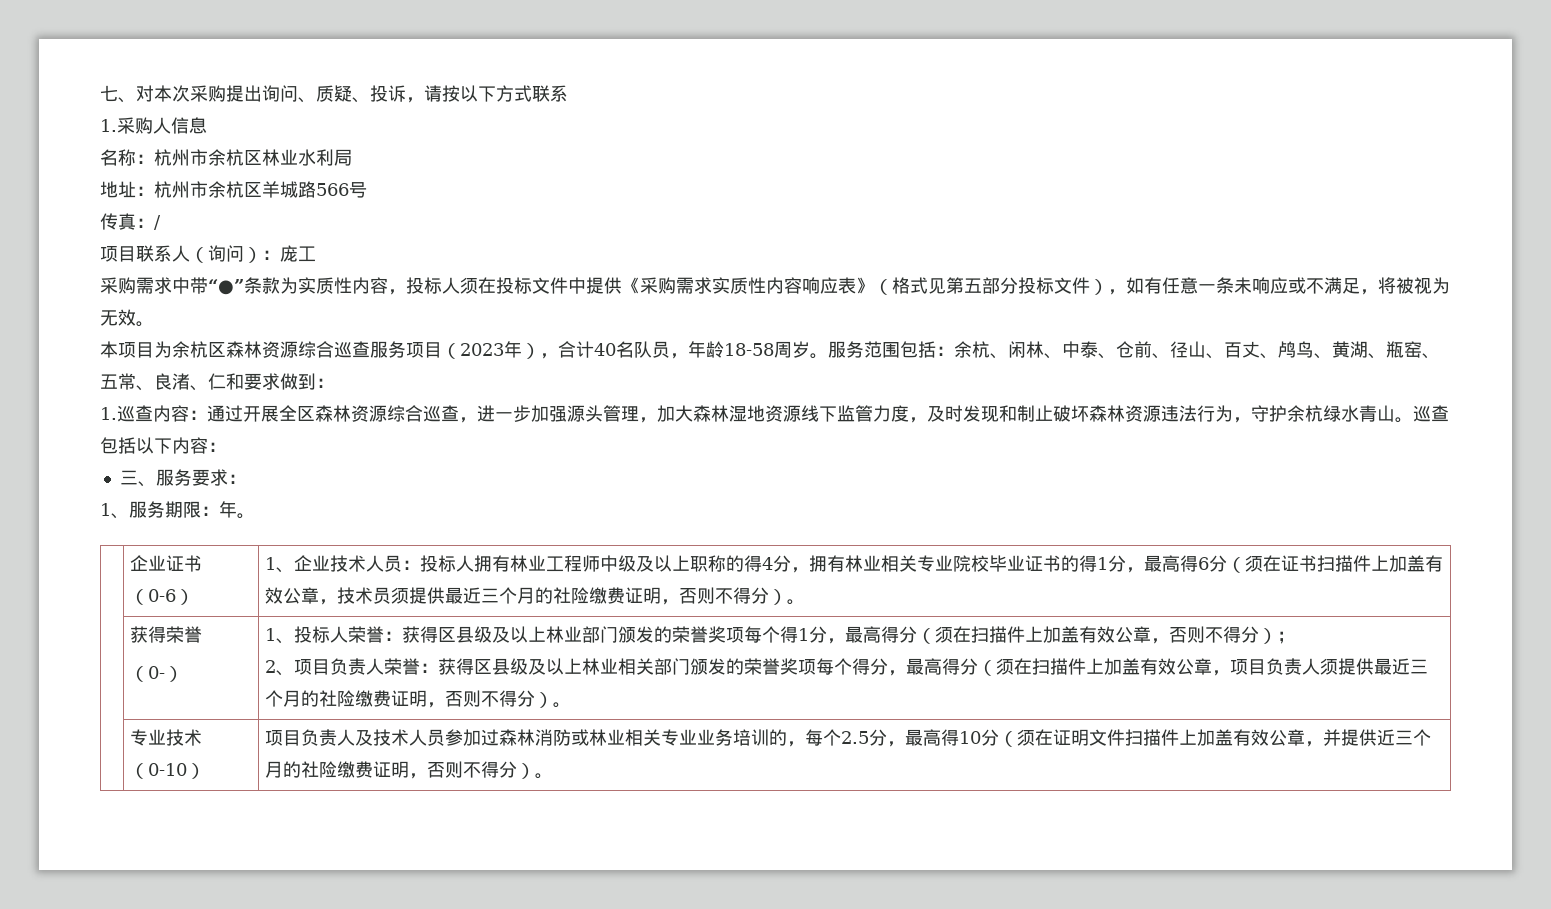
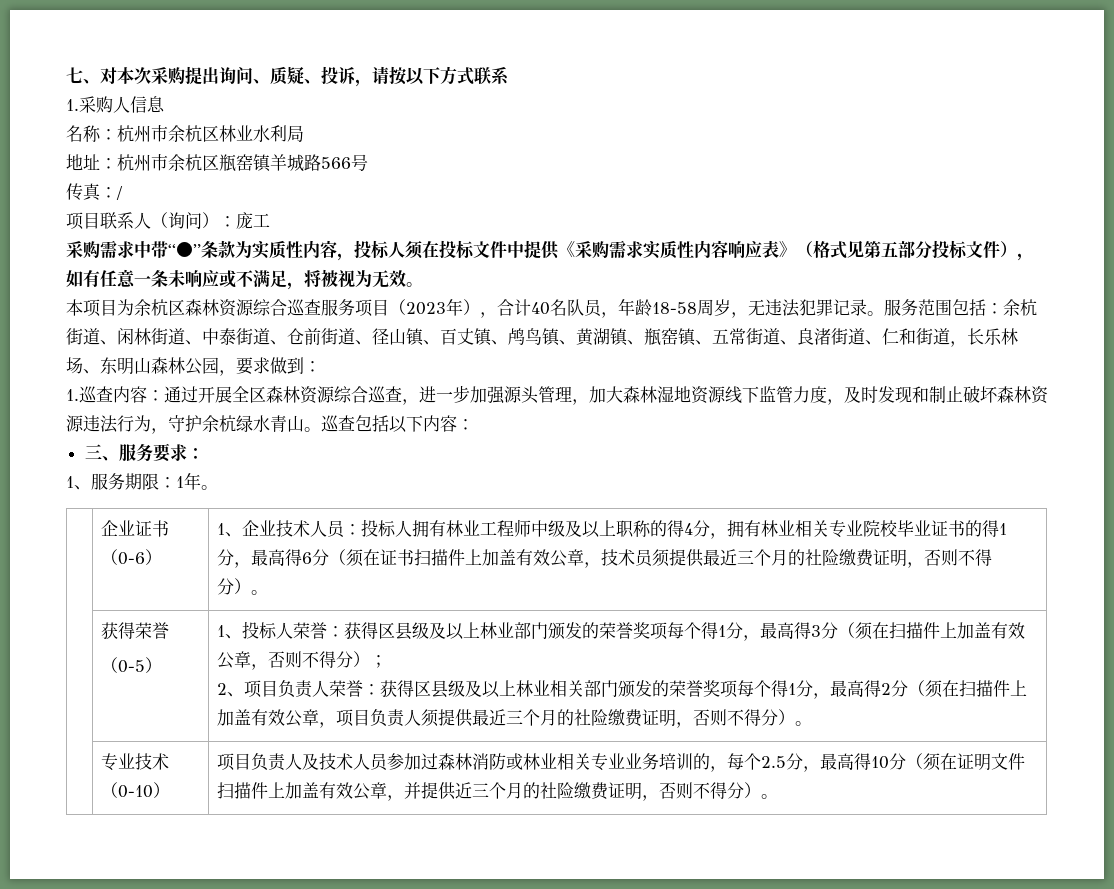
- 地址：杭州市余杭区羊城路566号
+ 地址：杭州市余杭区瓶窑镇羊城路566号
- 本项目为余杭区森林资源综合巡查服务项目（2023年），合计40名队员，年龄18-58周岁。
+ 本项目为余杭区森林资源综合巡查服务项目（2023年），合计40名队员，年龄18-58周岁，无违法犯罪记录。
- 服务范围包括：余杭、闲林、中泰、仓前、径山、百丈、鸬鸟、黄湖、瓶窑、五常、良渚、仁和要求做到：
+ 服务范围包括：余杭街道、闲林街道、中泰街道、仓前街道、径山镇、百丈镇、鸬鸟镇、黄湖镇、瓶窑镇、五常街道、良渚街道、仁和街道，长乐林场、东明山森林公园，要求做到：
- 1、服务期限：年。
+ 1、服务期限：1年。
- （0-）
+ （0-5）
- 1、投标人荣誉：获得区县级及以上林业部门颁发的荣誉奖项每个得1分，最高得分（须在扫描件上加盖有效公章，否则不得分）；
+ 1、投标人荣誉：获得区县级及以上林业部门颁发的荣誉奖项每个得1分，最高得3分（须在扫描件上加盖有效公章，否则不得分）；
- 2、项目负责人荣誉：获得区县级及以上林业相关部门颁发的荣誉奖项每个得分，最高得分（须在扫描件上加盖有效公章，项目负责人须提供最近三个月的社险缴费证明，否则不得分）。
+ 2、项目负责人荣誉：获得区县级及以上林业相关部门颁发的荣誉奖项每个得1分，最高得2分（须在扫描件上加盖有效公章，项目负责人须提供最近三个月的社险缴费证明，否则不得分）。

